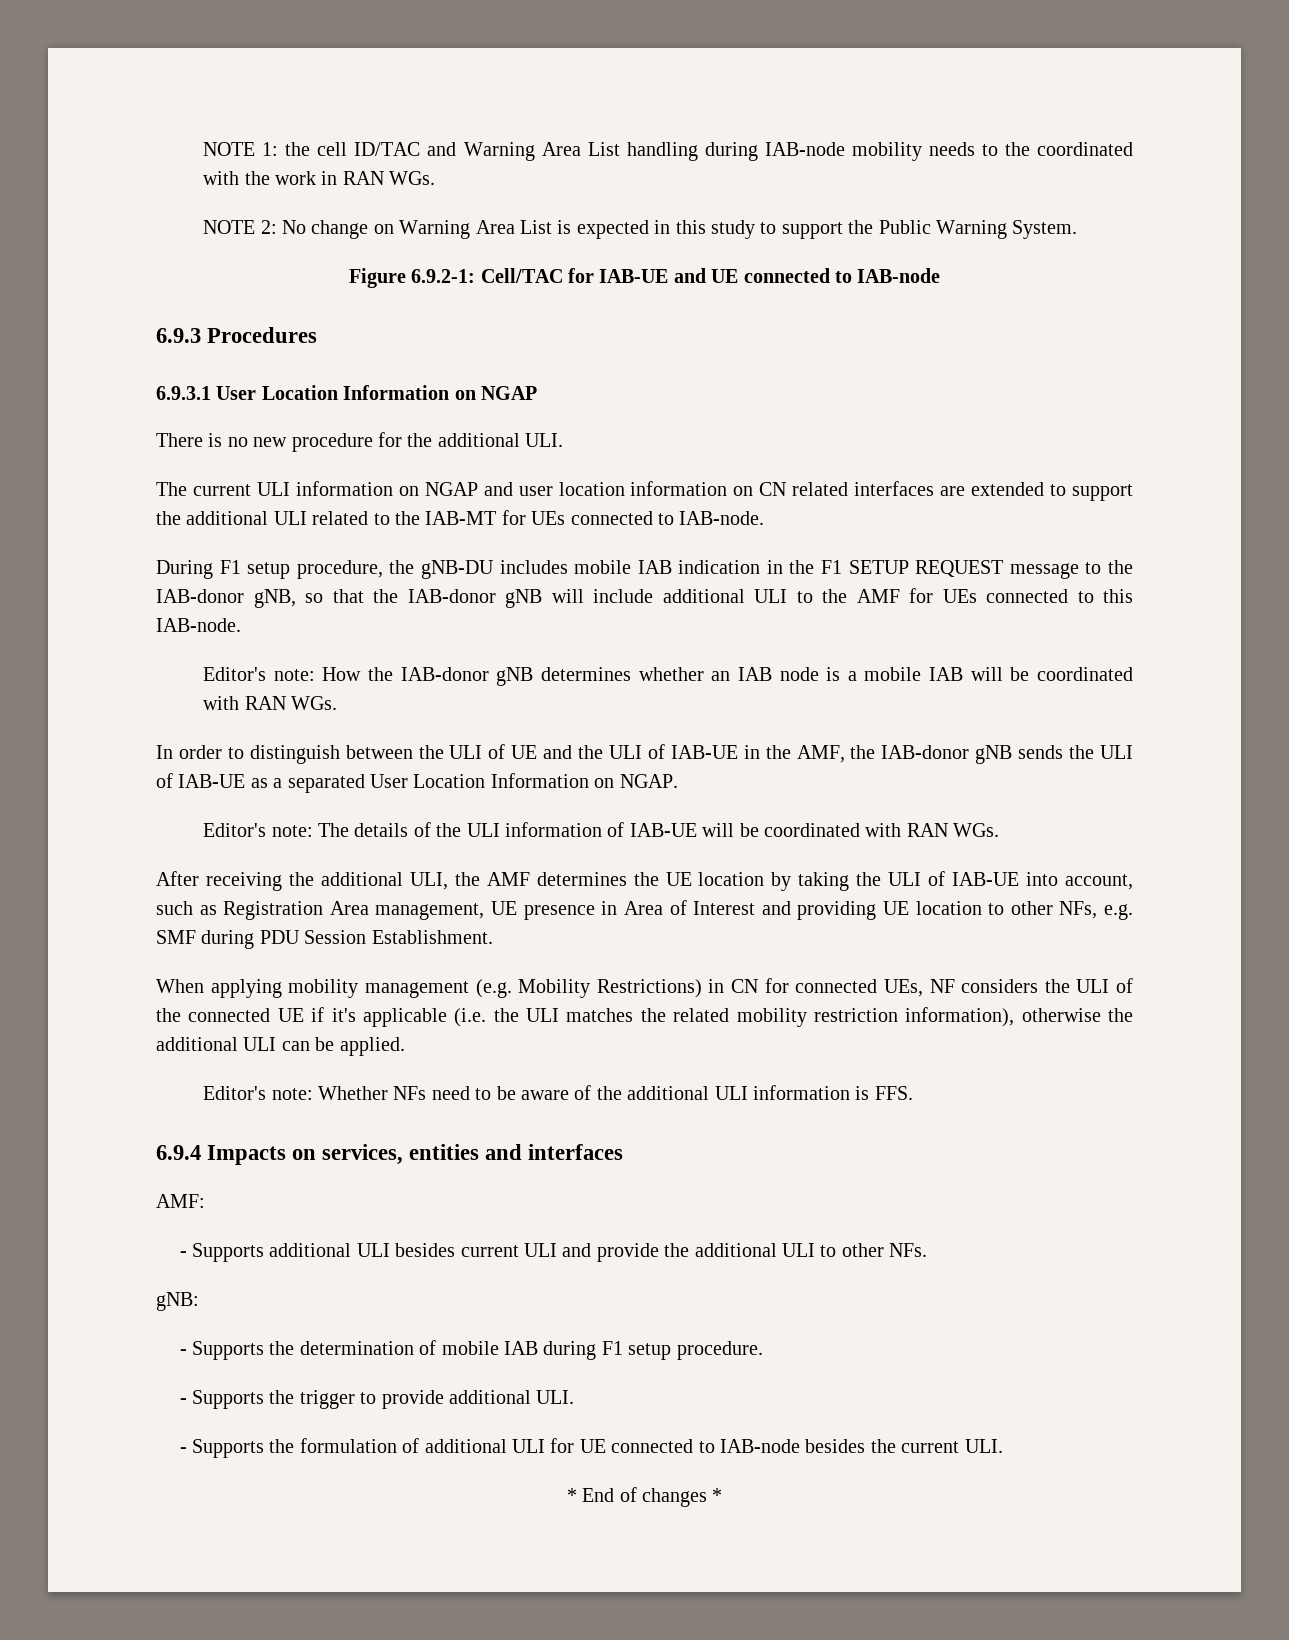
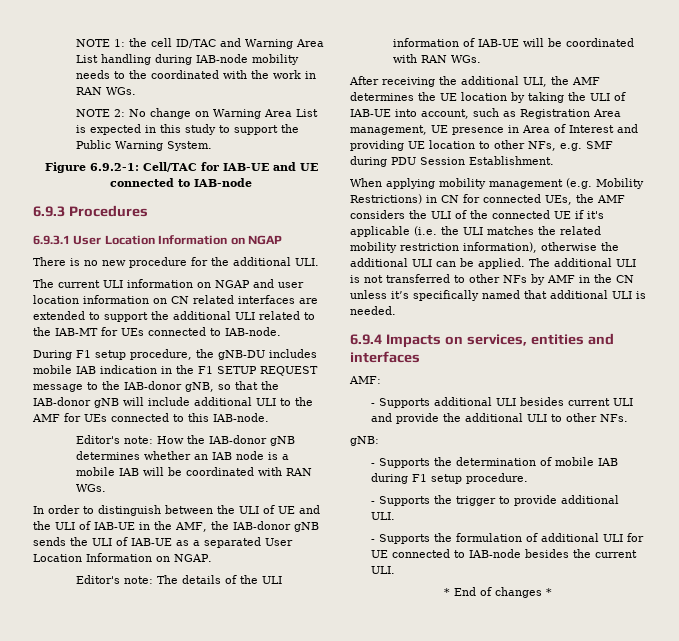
- When applying mobility management (e.g. Mobility Restrictions) in CN for connected UEs, NF considers the ULI of the connected UE if it's applicable (i.e. the ULI matches the related mobility restriction information), otherwise the additional ULI can be applied.
- Editor's note: Whether NFs need to be aware of the additional ULI information is FFS.
+ When applying mobility management (e.g. Mobility Restrictions) in CN for connected UEs, the AMF considers the ULI of the connected UE if it's applicable (i.e. the ULI matches the related mobility restriction information), otherwise the additional ULI can be applied. The additional ULI is not transferred to other NFs by AMF in the CN unless it’s specifically named that additional ULI is needed.

